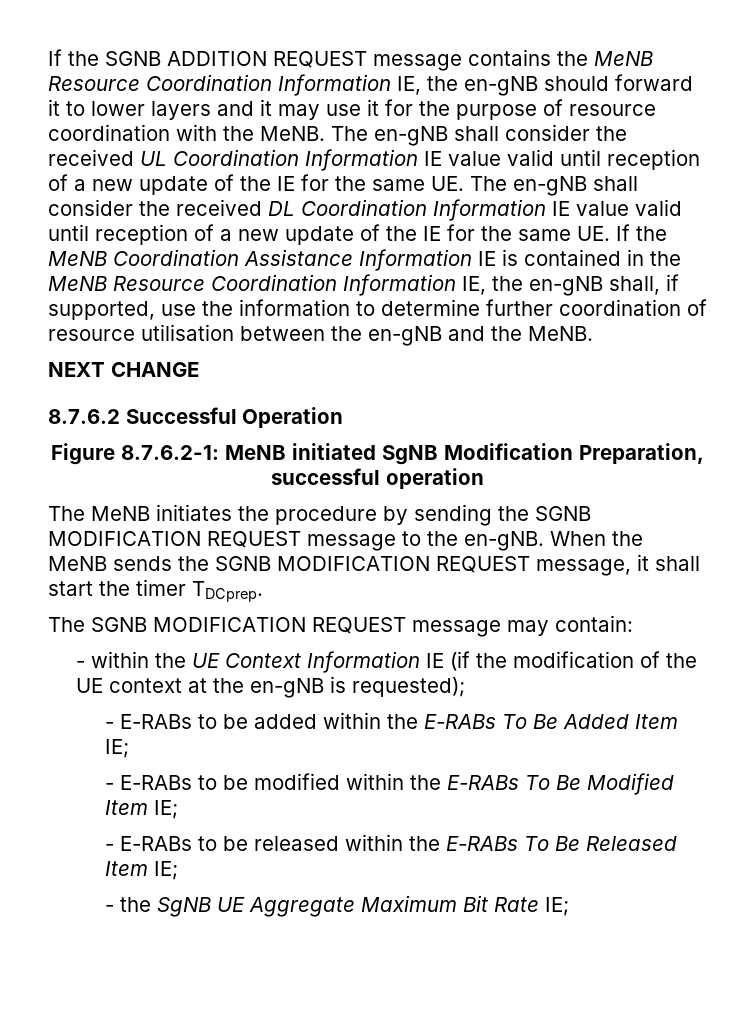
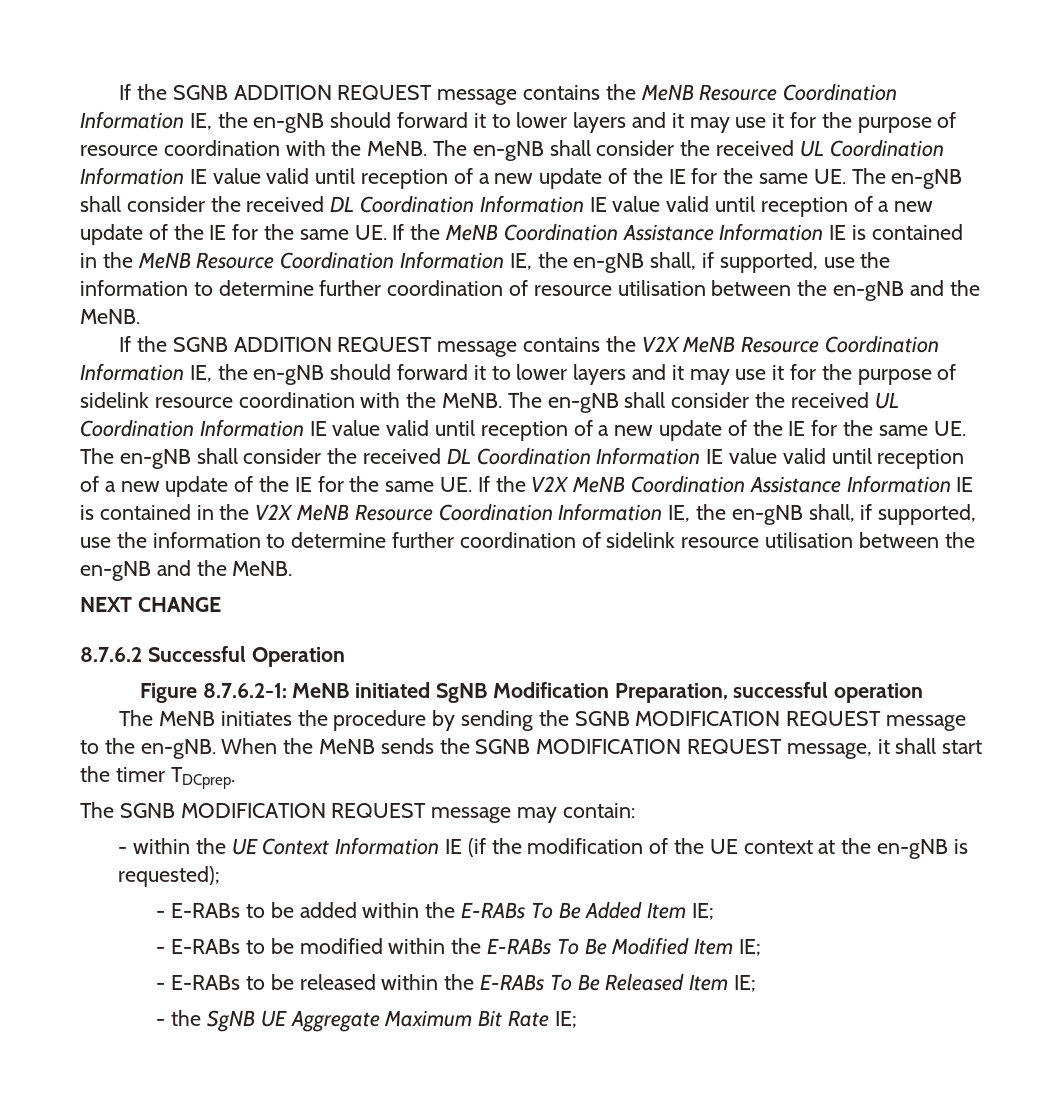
+ If the SGNB ADDITION REQUEST message contains the V2X MeNB Resource Coordination Information IE, the en-gNB should forward it to lower layers and it may use it for the purpose of sidelink resource coordination with the MeNB. The en-gNB shall consider the received UL Coordination Information IE value valid until reception of a new update of the IE for the same UE. The en-gNB shall consider the received DL Coordination Information IE value valid until reception of a new update of the IE for the same UE. If the V2X MeNB Coordination Assistance Information IE is contained in the V2X MeNB Resource Coordination Information IE, the en-gNB shall, if supported, use the information to determine further coordination of sidelink resource utilisation between the en-gNB and the MeNB.

